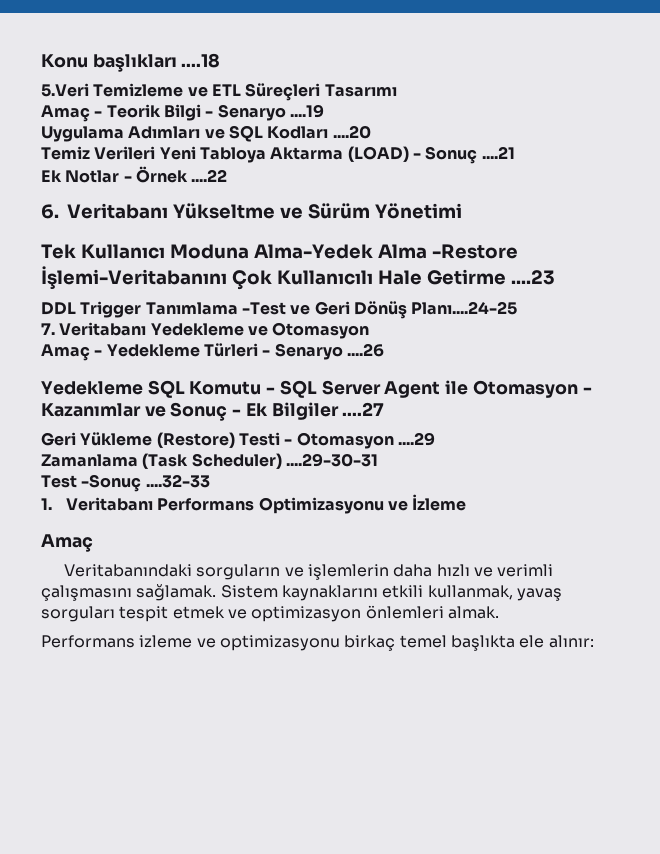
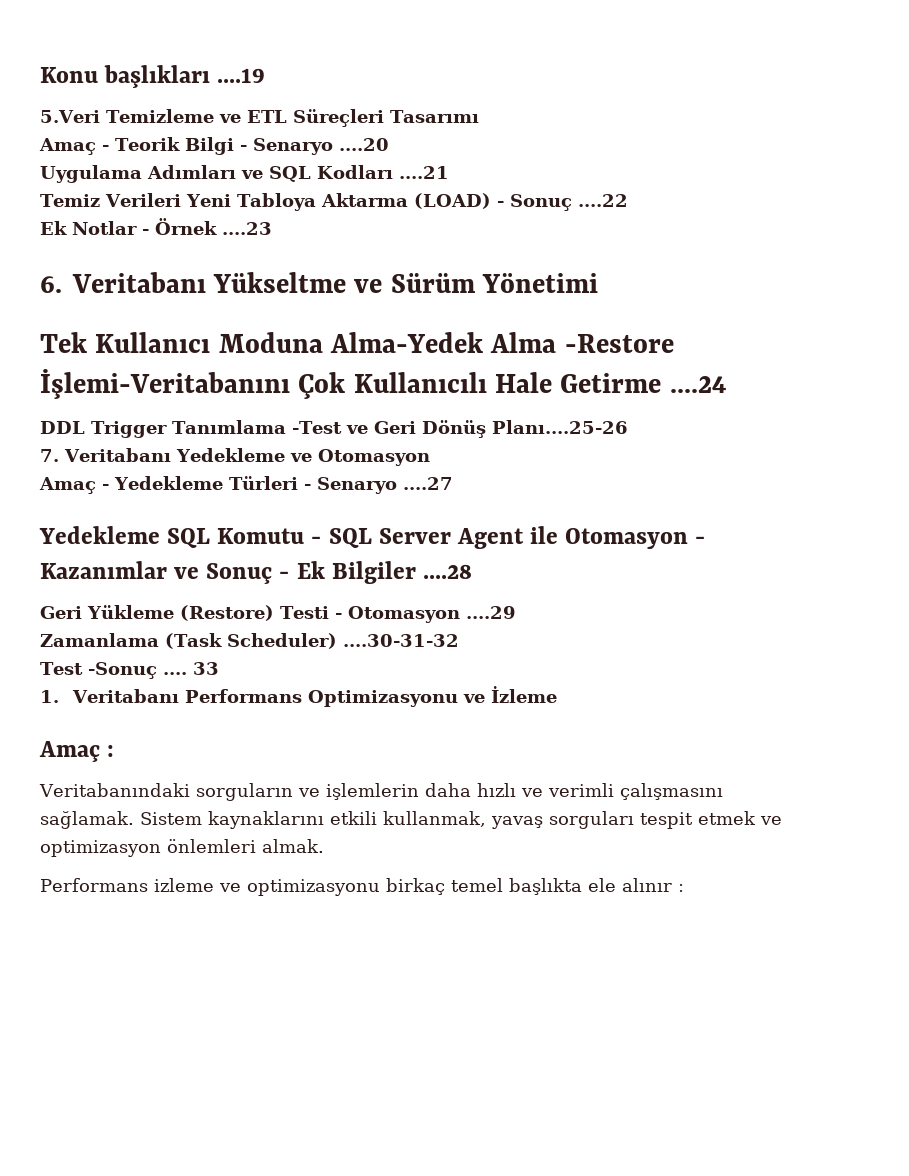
- Konu başlıkları ....18
+ Konu başlıkları ....19
- Amaç - Teorik Bilgi - Senaryo ....19
+ Amaç - Teorik Bilgi - Senaryo ....20
- Uygulama Adımları ve SQL Kodları ....20
+ Uygulama Adımları ve SQL Kodları ....21
- Temiz Verileri Yeni Tabloya Aktarma (LOAD) - Sonuç ....21
+ Temiz Verileri Yeni Tabloya Aktarma (LOAD) - Sonuç ....22
- Ek Notlar - Örnek ....22
+ Ek Notlar - Örnek ....23
- Tek Kullanıcı Moduna Alma-Yedek Alma -Restore İşlemi-Veritabanını Çok Kullanıcılı Hale Getirme ....23
+ Tek Kullanıcı Moduna Alma-Yedek Alma -Restore İşlemi-Veritabanını Çok Kullanıcılı Hale Getirme ....24
- DDL Trigger Tanımlama -Test ve Geri Dönüş Planı....24-25
+ DDL Trigger Tanımlama -Test ve Geri Dönüş Planı....25-26
- Amaç - Yedekleme Türleri - Senaryo ....26
+ Amaç - Yedekleme Türleri - Senaryo ....27
- Yedekleme SQL Komutu - SQL Server Agent ile Otomasyon - Kazanımlar ve Sonuç - Ek Bilgiler ....27
+ Yedekleme SQL Komutu - SQL Server Agent ile Otomasyon - Kazanımlar ve Sonuç - Ek Bilgiler ....28
- Zamanlama (Task Scheduler) ....29-30-31
+ Zamanlama (Task Scheduler) ....30-31-32
- Test -Sonuç ....32-33
+ Test -Sonuç .... 33
  1. Veritabanı Performans Optimizasyonu ve İzleme
- Amaç
+ Amaç :
- Performans izleme ve optimizasyonu birkaç temel başlıkta ele alınır:
+ Performans izleme ve optimizasyonu birkaç temel başlıkta ele alınır :

